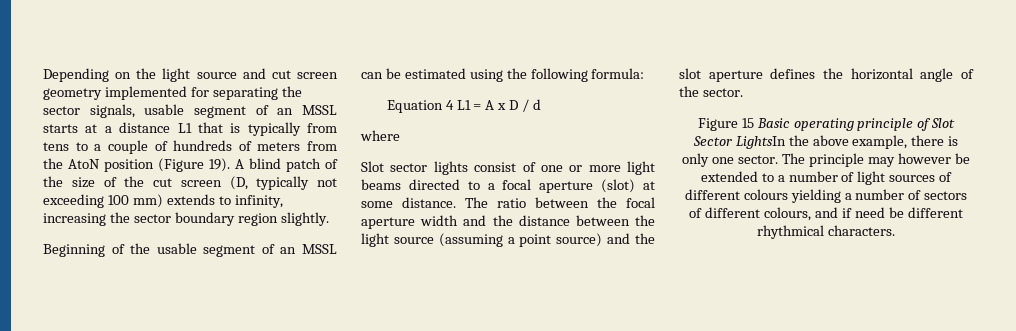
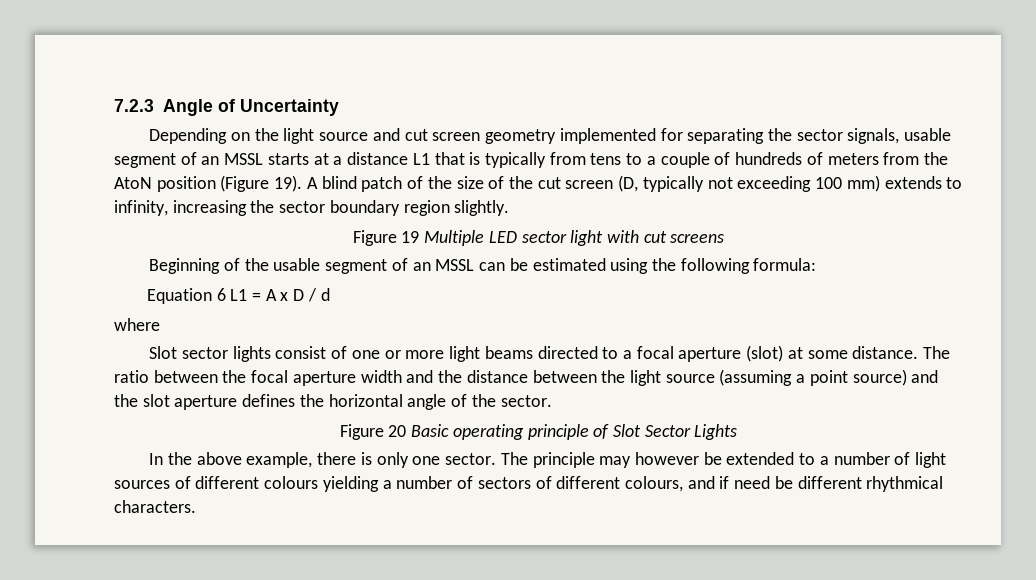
+ 7.2.3 Angle of Uncertainty
+ Figure 19 Multiple LED sector light with cut screens
- Equation 4 L1 = A x D / d
+ Equation 6 L1 = A x D / d
- Figure 15 Basic operating principle of Slot Sector LightsIn the above example, there is only one sector.
+ Figure 20 Basic operating principle of Slot Sector Lights
+ In the above example, there is only one sector.

